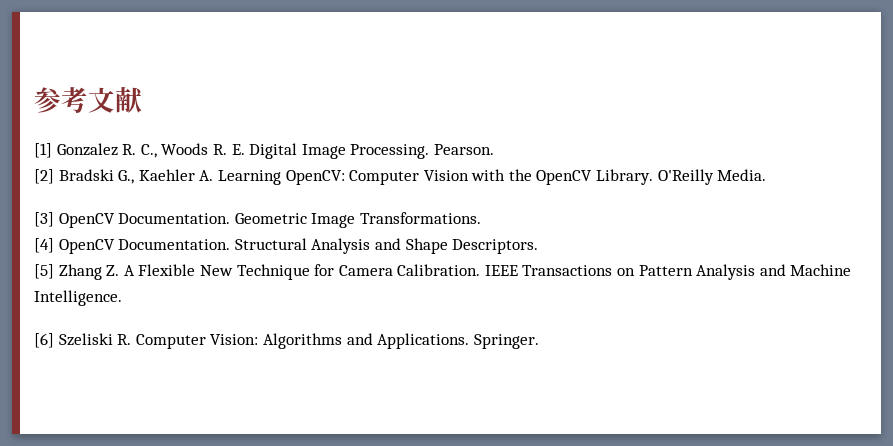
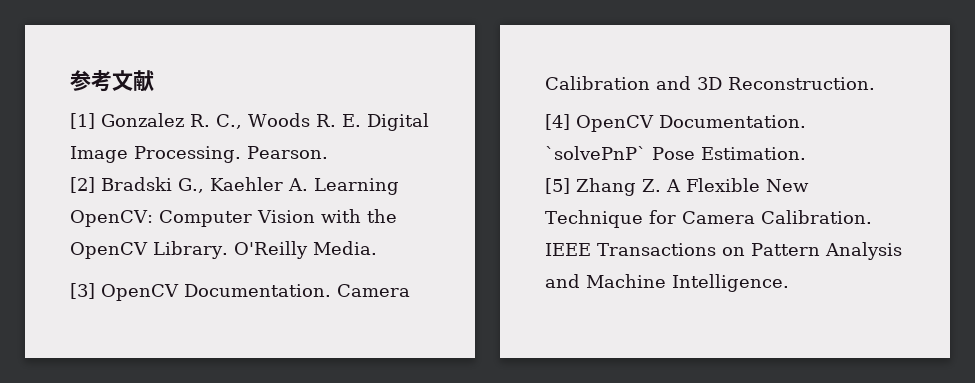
- Geometric Image Transformations.
- [4] OpenCV Documentation. Structural Analysis and Shape Descriptors.
+ Camera Calibration and 3D Reconstruction.
+ [4] OpenCV Documentation. `solvePnP` Pose Estimation.
- [6] Szeliski R. Computer Vision: Algorithms and Applications. Springer.

